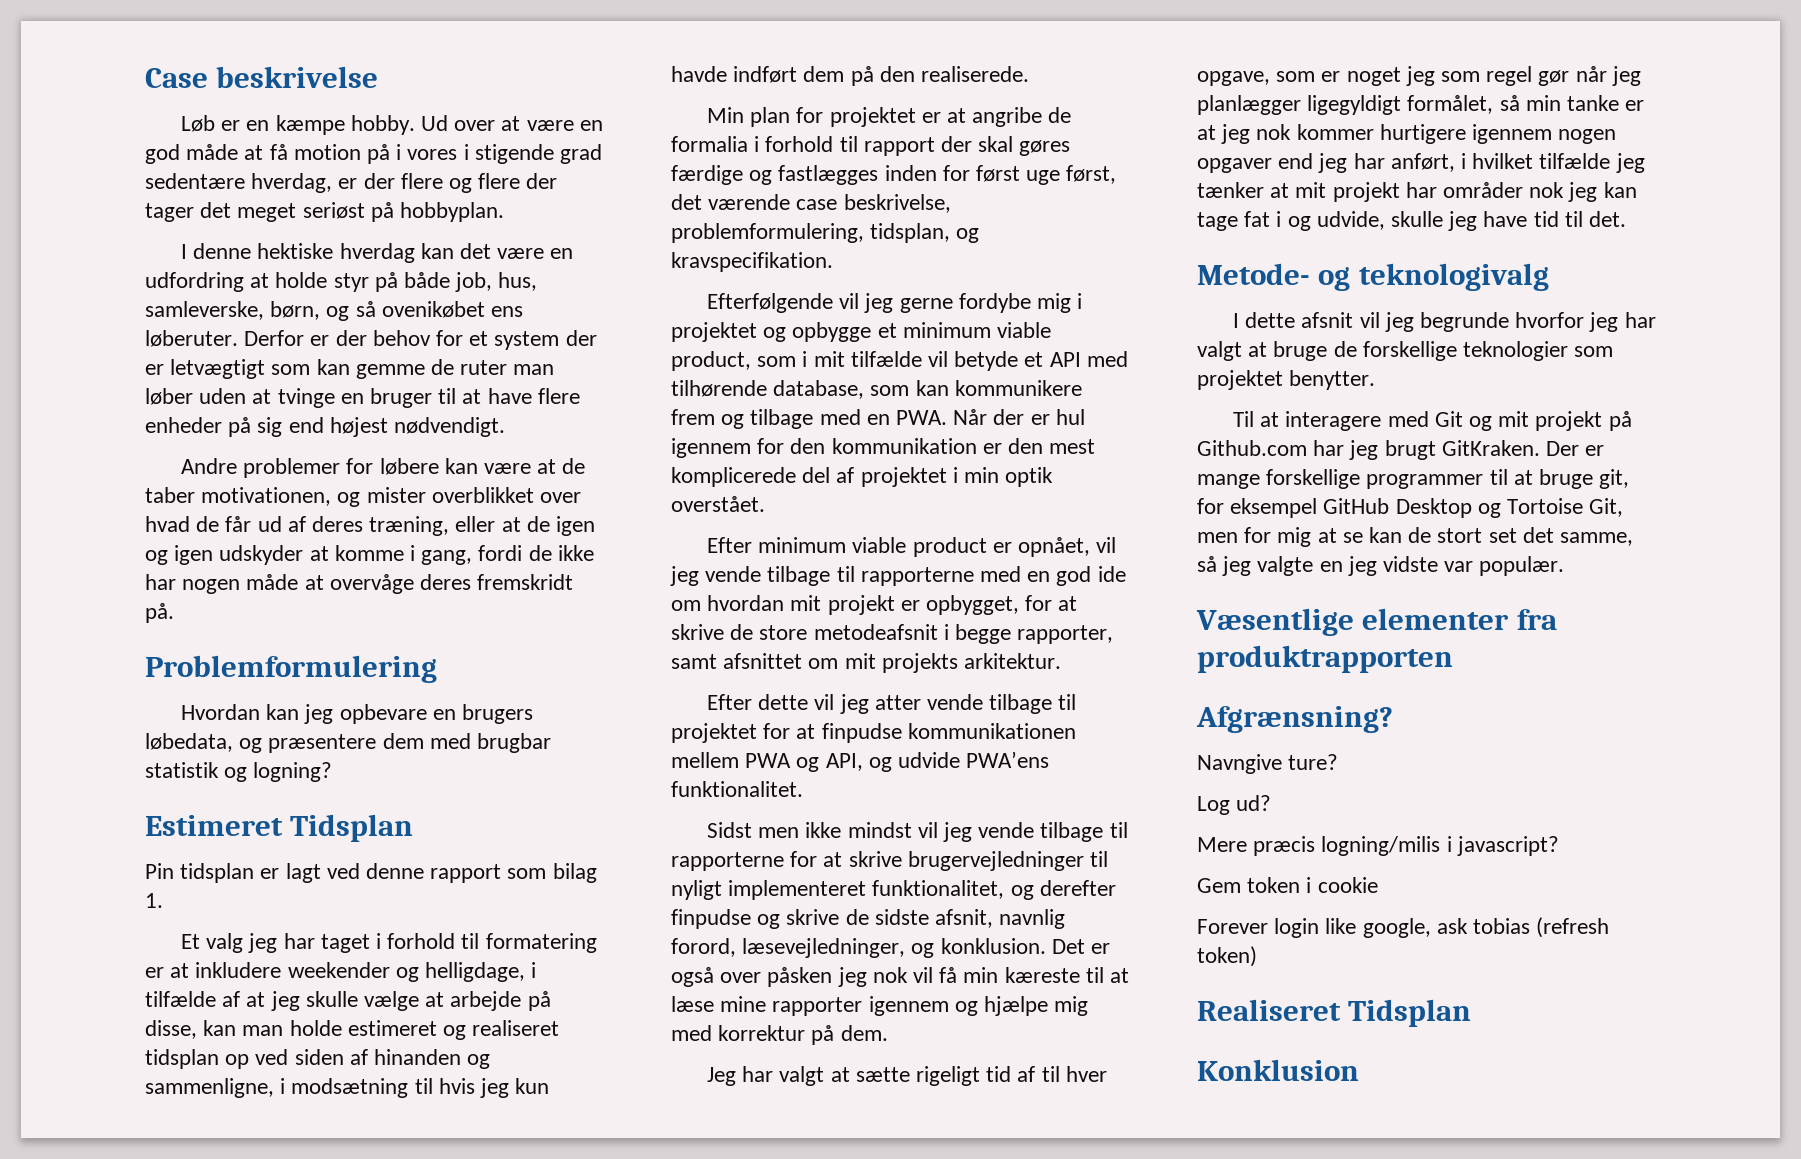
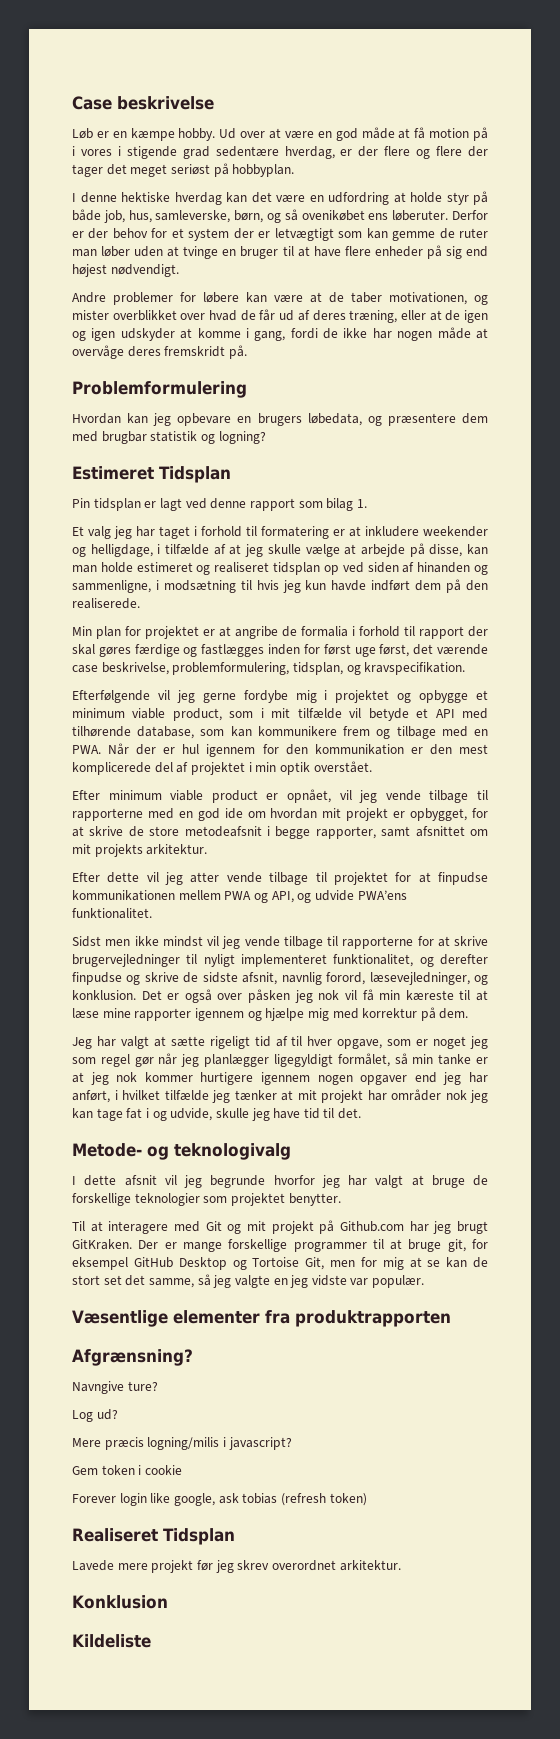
+ Lavede mere projekt før jeg skrev overordnet arkitektur.
+ Kildeliste

